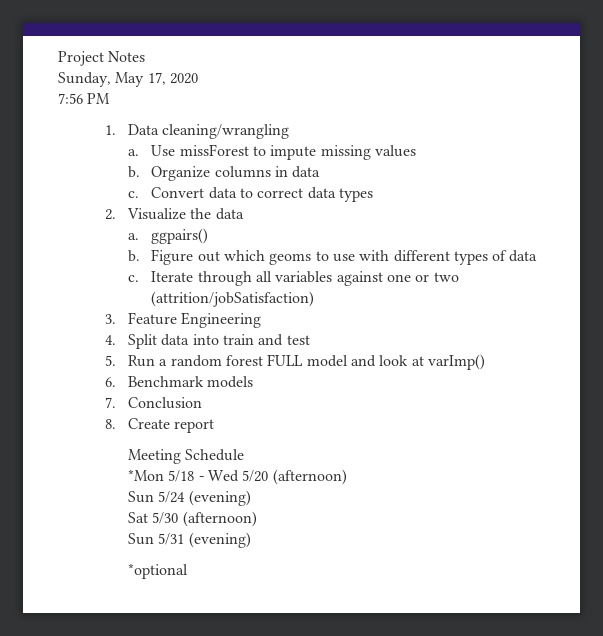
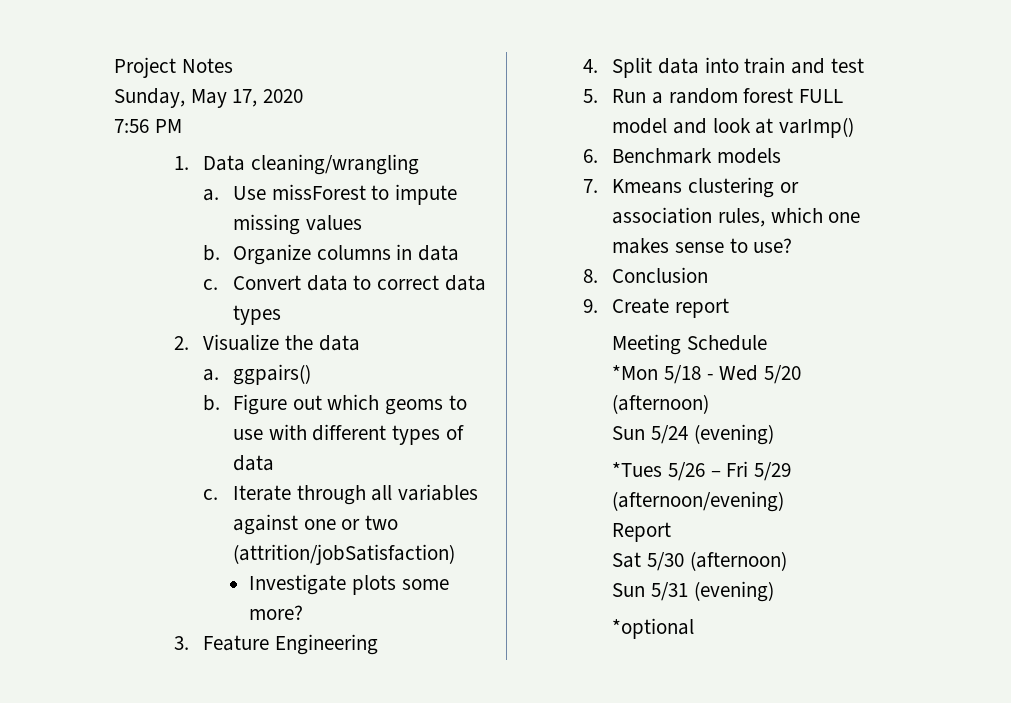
+ Investigate plots some more?
- 7. Conclusion
+ 7. Kmeans clustering or association rules, which one makes sense to use?
+ 8. Conclusion
- 8. Create report
+ 9. Create report
+ *Tues 5/26 – Fri 5/29 (afternoon/evening)
+ Report

